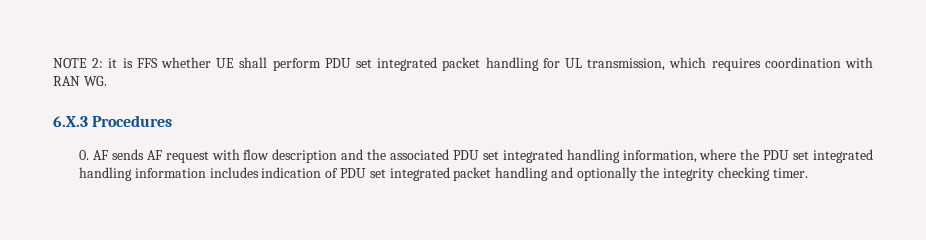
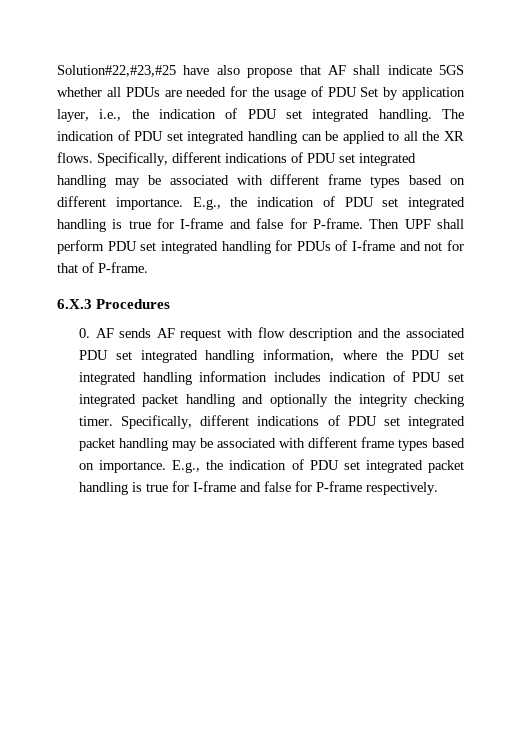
- NOTE 2: it is FFS whether UE shall perform PDU set integrated packet handling for UL transmission, which requires coordination with RAN WG.
+ Solution#22,#23,#25 have also propose that AF shall indicate 5GS whether all PDUs are needed for the usage of PDU Set by application layer, i.e., the indication of PDU set integrated handling. The indication of PDU set integrated handling can be applied to all the XR flows. Specifically, different indications of PDU set integrated handling may be associated with different frame types based on different importance. E.g., the indication of PDU set integrated handling is true for I-frame and false for P-frame. Then UPF shall perform PDU set integrated handling for PDUs of I-frame and not for that of P-frame.
+ Specifically, different indications of PDU set integrated packet handling may be associated with different frame types based on importance. E.g., the indication of PDU set integrated packet handling is true for I-frame and false for P-frame respectively.

